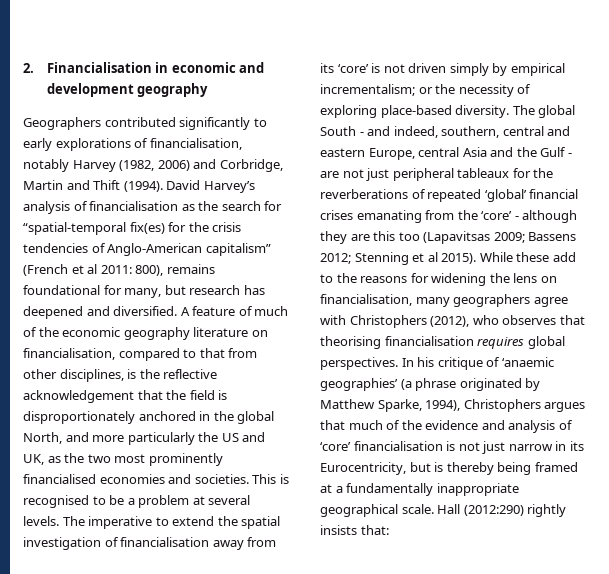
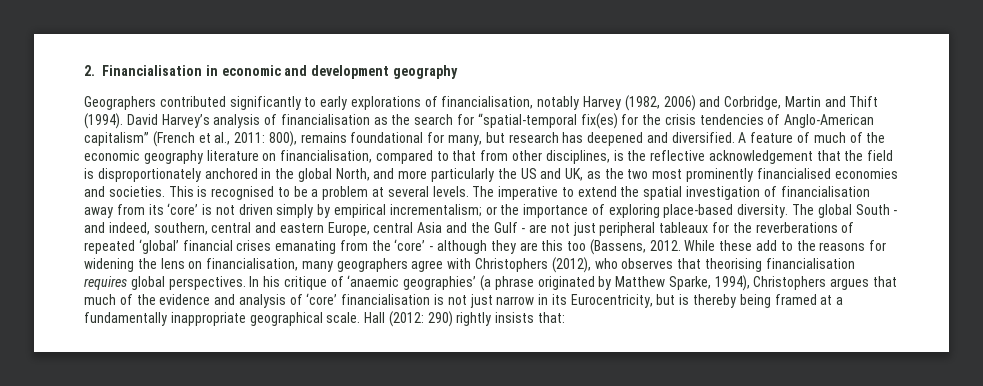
- David Harvey’s analysis of financialisation as the search for “spatial-temporal fix(es) for the crisis tendencies of Anglo-American capitalism” (French et al 2011: 800), remains foundational for many, but research has deepened and diversified.
+ David Harvey’s analysis of financialisation as the search for “spatial-temporal fix(es) for the crisis tendencies of Anglo-American capitalism” (French et al., 2011: 800), remains foundational for many, but research has deepened and diversified.
- The imperative to extend the spatial investigation of financialisation away from its ‘core’ is not driven simply by empirical incrementalism; or the necessity of exploring place-based diversity.
+ The imperative to extend the spatial investigation of financialisation away from its ‘core’ is not driven simply by empirical incrementalism; or the importance of exploring place-based diversity.
- The global South - and indeed, southern, central and eastern Europe, central Asia and the Gulf - are not just peripheral tableaux for the reverberations of repeated ‘global’ financial crises emanating from the ‘core’ - although they are this too (Lapavitsas 2009; Bassens 2012; Stenning et al 2015).
+ The global South - and indeed, southern, central and eastern Europe, central Asia and the Gulf - are not just peripheral tableaux for the reverberations of repeated ‘global’ financial crises emanating from the ‘core’ - although they are this too (Bassens, 2012.
- Hall (2012:290) rightly insists that:
+ Hall (2012: 290) rightly insists that:

